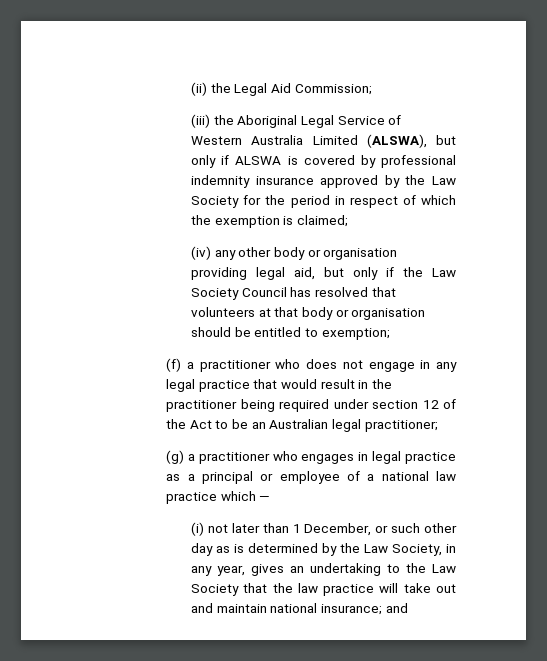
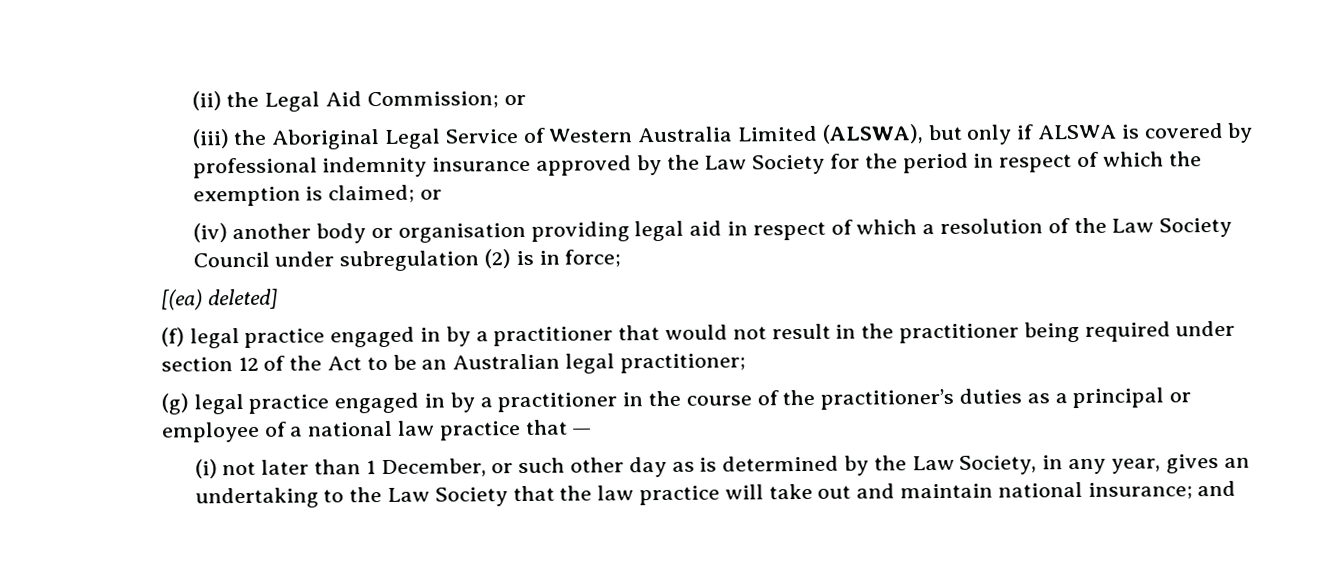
- (ii) the Legal Aid Commission;
+ (ii) the Legal Aid Commission; or
- (iii) the Aboriginal Legal Service of Western Australia Limited (ALSWA), but only if ALSWA is covered by professional indemnity insurance approved by the Law Society for the period in respect of which the exemption is claimed;
+ (iii) the Aboriginal Legal Service of Western Australia Limited (ALSWA), but only if ALSWA is covered by professional indemnity insurance approved by the Law Society for the period in respect of which the exemption is claimed; or
- (iv) any other body or organisation providing legal aid, but only if the Law Society Council has resolved that volunteers at that body or organisation should be entitled to exemption;
- (f) a practitioner who does not engage in any legal practice that would result in the practitioner being required under section 12 of the Act to be an Australian legal practitioner;
+ (iv) another body or organisation providing legal aid in respect of which a resolution of the Law Society Council under subregulation (2) is in force;
+ [(ea) deleted]
+ (f) legal practice engaged in by a practitioner that would not result in the practitioner being required under section 12 of the Act to be an Australian legal practitioner;
- (g) a practitioner who engages in legal practice as a principal or employee of a national law practice which —
+ (g) legal practice engaged in by a practitioner in the course of the practitioner’s duties as a principal or employee of a national law practice that —

